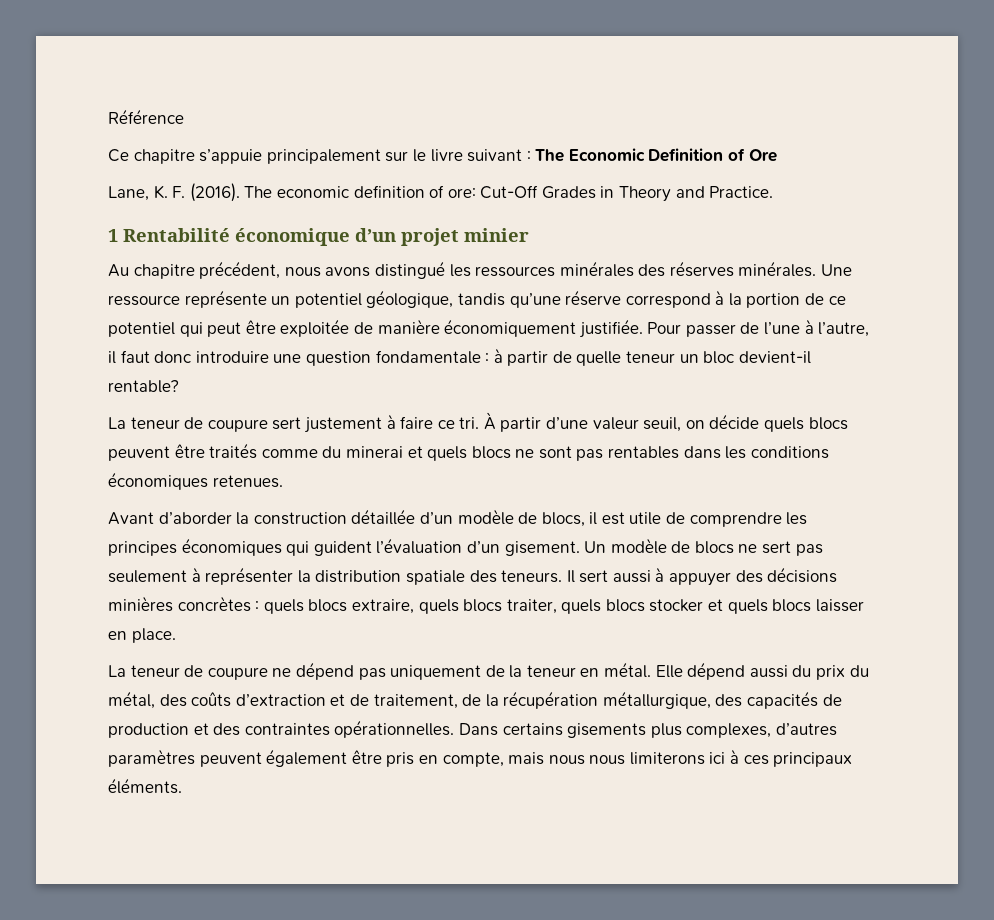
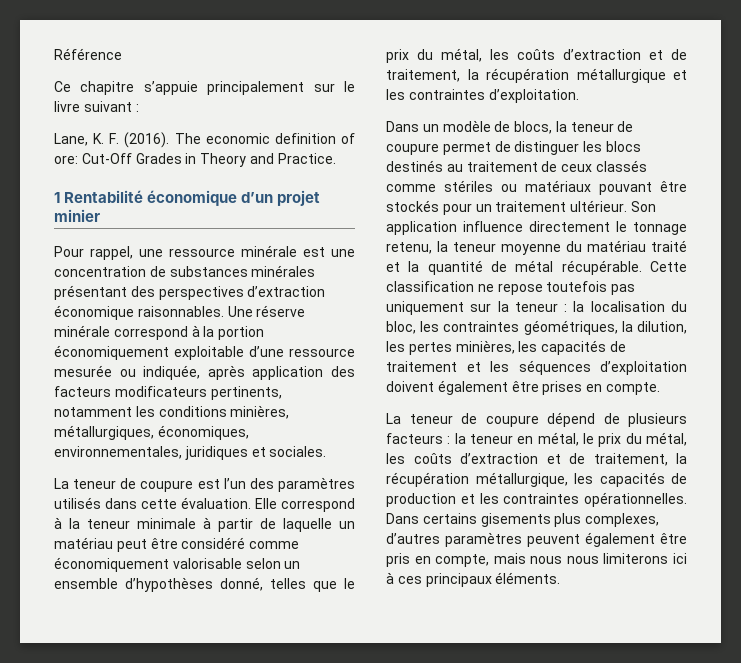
- Ce chapitre s’appuie principalement sur le livre suivant : The Economic Definition of Ore
+ Ce chapitre s’appuie principalement sur le livre suivant :
- Au chapitre précédent, nous avons distingué les ressources minérales des réserves minérales. Une ressource représente un potentiel géologique, tandis qu’une réserve correspond à la portion de ce potentiel qui peut être exploitée de manière économiquement justifiée. Pour passer de l’une à l’autre, il faut donc introduire une question fondamentale : à partir de quelle teneur un bloc devient-il rentable?
- La teneur de coupure sert justement à faire ce tri. À partir d’une valeur seuil, on décide quels blocs peuvent être traités comme du minerai et quels blocs ne sont pas rentables dans les conditions économiques retenues.
- Avant d’aborder la construction détaillée d’un modèle de blocs, il est utile de comprendre les principes économiques qui guident l’évaluation d’un gisement. Un modèle de blocs ne sert pas seulement à représenter la distribution spatiale des teneurs. Il sert aussi à appuyer des décisions minières concrètes : quels blocs extraire, quels blocs traiter, quels blocs stocker et quels blocs laisser en place.
- La teneur de coupure ne dépend pas uniquement de la teneur en métal. Elle dépend aussi du prix du métal, des coûts d’extraction et de traitement, de la récupération métallurgique, des capacités de production et des contraintes opérationnelles.
+ Pour rappel, une ressource minérale est une concentration de substances minérales présentant des perspectives d’extraction économique raisonnables. Une réserve minérale correspond à la portion économiquement exploitable d’une ressource mesurée ou indiquée, après application des facteurs modificateurs pertinents, notamment les conditions minières, métallurgiques, économiques, environnementales, juridiques et sociales.
+ La teneur de coupure est l’un des paramètres utilisés dans cette évaluation. Elle correspond à la teneur minimale à partir de laquelle un matériau peut être considéré comme économiquement valorisable selon un ensemble d’hypothèses donné, telles que le prix du métal, les coûts d’extraction et de traitement, la récupération métallurgique et les contraintes d’exploitation.
+ Dans un modèle de blocs, la teneur de coupure permet de distinguer les blocs destinés au traitement de ceux classés comme stériles ou matériaux pouvant être stockés pour un traitement ultérieur. Son application influence directement le tonnage retenu, la teneur moyenne du matériau traité et la quantité de métal récupérable. Cette classification ne repose toutefois pas uniquement sur la teneur : la localisation du bloc, les contraintes géométriques, la dilution, les pertes minières, les capacités de traitement et les séquences d’exploitation doivent également être prises en compte.
+ La teneur de coupure dépend de plusieurs facteurs : la teneur en métal, le prix du métal, les coûts d’extraction et de traitement, la récupération métallurgique, les capacités de production et les contraintes opérationnelles.

